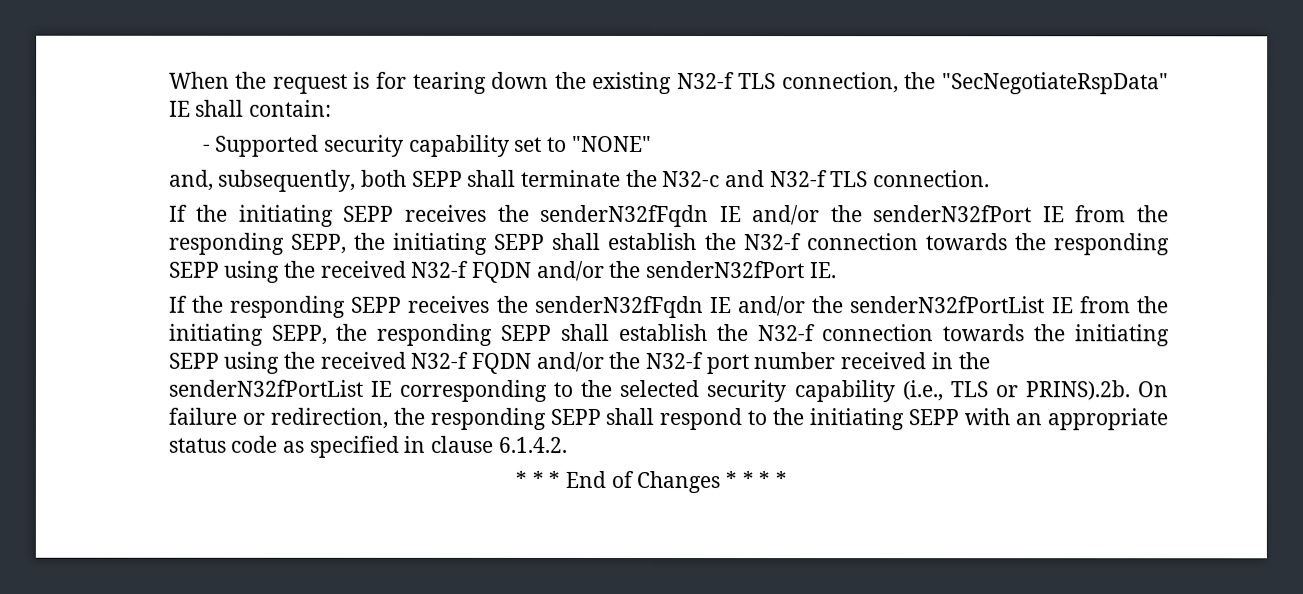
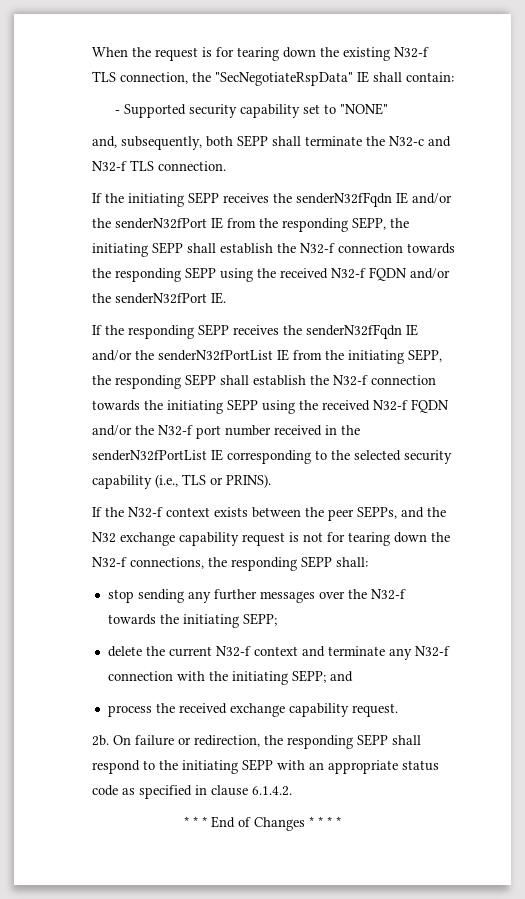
- If the responding SEPP receives the senderN32fFqdn IE and/or the senderN32fPortList IE from the initiating SEPP, the responding SEPP shall establish the N32-f connection towards the initiating SEPP using the received N32-f FQDN and/or the N32-f port number received in the senderN32fPortList IE corresponding to the selected security capability (i.e., TLS or PRINS).2b. On failure or redirection, the responding SEPP shall respond to the initiating SEPP with an appropriate status code as specified in clause 6.1.4.2.
+ If the responding SEPP receives the senderN32fFqdn IE and/or the senderN32fPortList IE from the initiating SEPP, the responding SEPP shall establish the N32-f connection towards the initiating SEPP using the received N32-f FQDN and/or the N32-f port number received in the senderN32fPortList IE corresponding to the selected security capability (i.e., TLS or PRINS).
+ If the N32-f context exists between the peer SEPPs, and the N32 exchange capability request is not for tearing down the N32-f connections, the responding SEPP shall:
+ stop sending any further messages over the N32-f towards the initiating SEPP;
+ delete the current N32-f context and terminate any N32-f connection with the initiating SEPP; and
+ process the received exchange capability request.
+ 2b. On failure or redirection, the responding SEPP shall respond to the initiating SEPP with an appropriate status code as specified in clause 6.1.4.2.

